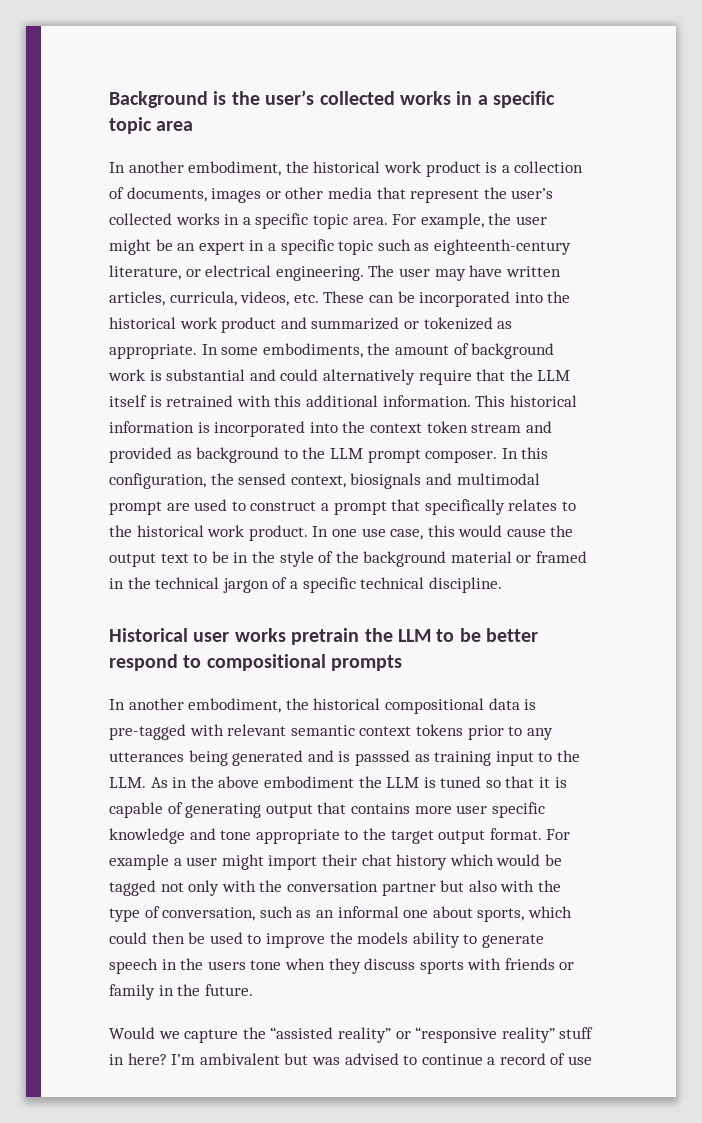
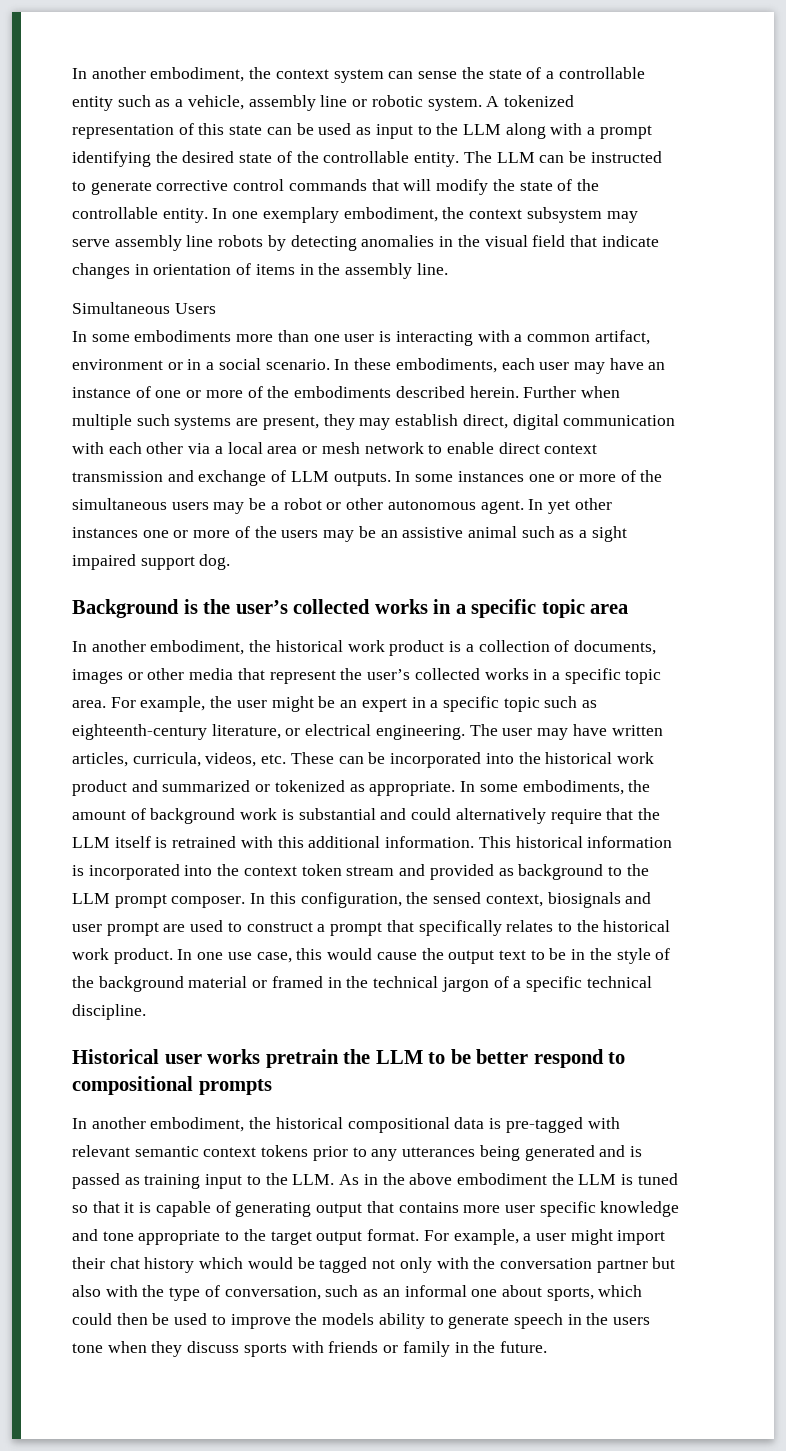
+ In another embodiment, the context system can sense the state of a controllable entity such as a vehicle, assembly line or robotic system. A tokenized representation of this state can be used as input to the LLM along with a prompt identifying the desired state of the controllable entity. The LLM can be instructed to generate corrective control commands that will modify the state of the controllable entity. In one exemplary embodiment, the context subsystem may serve assembly line robots by detecting anomalies in the visual field that indicate changes in orientation of items in the assembly line.
+ Simultaneous Users
+ In some embodiments more than one user is interacting with a common artifact, environment or in a social scenario. In these embodiments, each user may have an instance of one or more of the embodiments described herein. Further when multiple such systems are present, they may establish direct, digital communication with each other via a local area or mesh network to enable direct context transmission and exchange of LLM outputs. In some instances one or more of the simultaneous users may be a robot or other autonomous agent. In yet other instances one or more of the users may be an assistive animal such as a sight impaired support dog.
- In this configuration, the sensed context, biosignals and multimodal prompt are used to construct a prompt that specifically relates to the historical work product.
+ In this configuration, the sensed context, biosignals and user prompt are used to construct a prompt that specifically relates to the historical work product.
- In another embodiment, the historical compositional data is pre-tagged with relevant semantic context tokens prior to any utterances being generated and is passsed as training input to the LLM. As in the above embodiment the LLM is tuned so that it is capable of generating output that contains more user specific knowledge and tone appropriate to the target output format.
+ In another embodiment, the historical compositional data is pre-tagged with relevant semantic context tokens prior to any utterances being generated and is passed as training input to the LLM. As in the above embodiment the LLM is tuned so that it is capable of generating output that contains more user specific knowledge and tone appropriate to the target output format.
- For example a user might import their chat history which would be tagged not only with the conversation partner but also with the type of conversation, such as an informal one about sports, which could then be used to improve the models ability to generate speech in the users tone when they discuss sports with friends or family in the future.
+ For example, a user might import their chat history which would be tagged not only with the conversation partner but also with the type of conversation, such as an informal one about sports, which could then be used to improve the models ability to generate speech in the users tone when they discuss sports with friends or family in the future.
- Would we capture the “assisted reality” or “responsive reality” stuff in here? I’m ambivalent but was advised to continue a record of use

